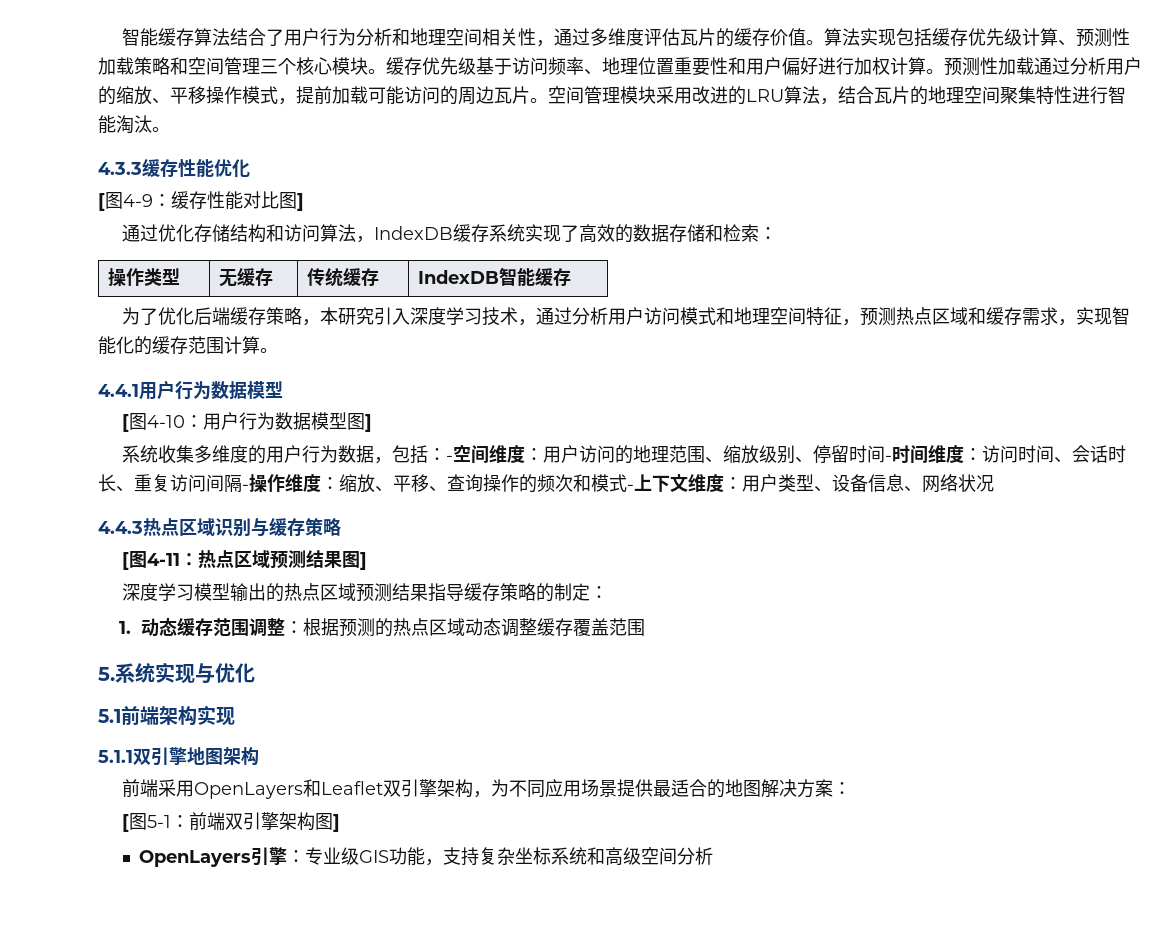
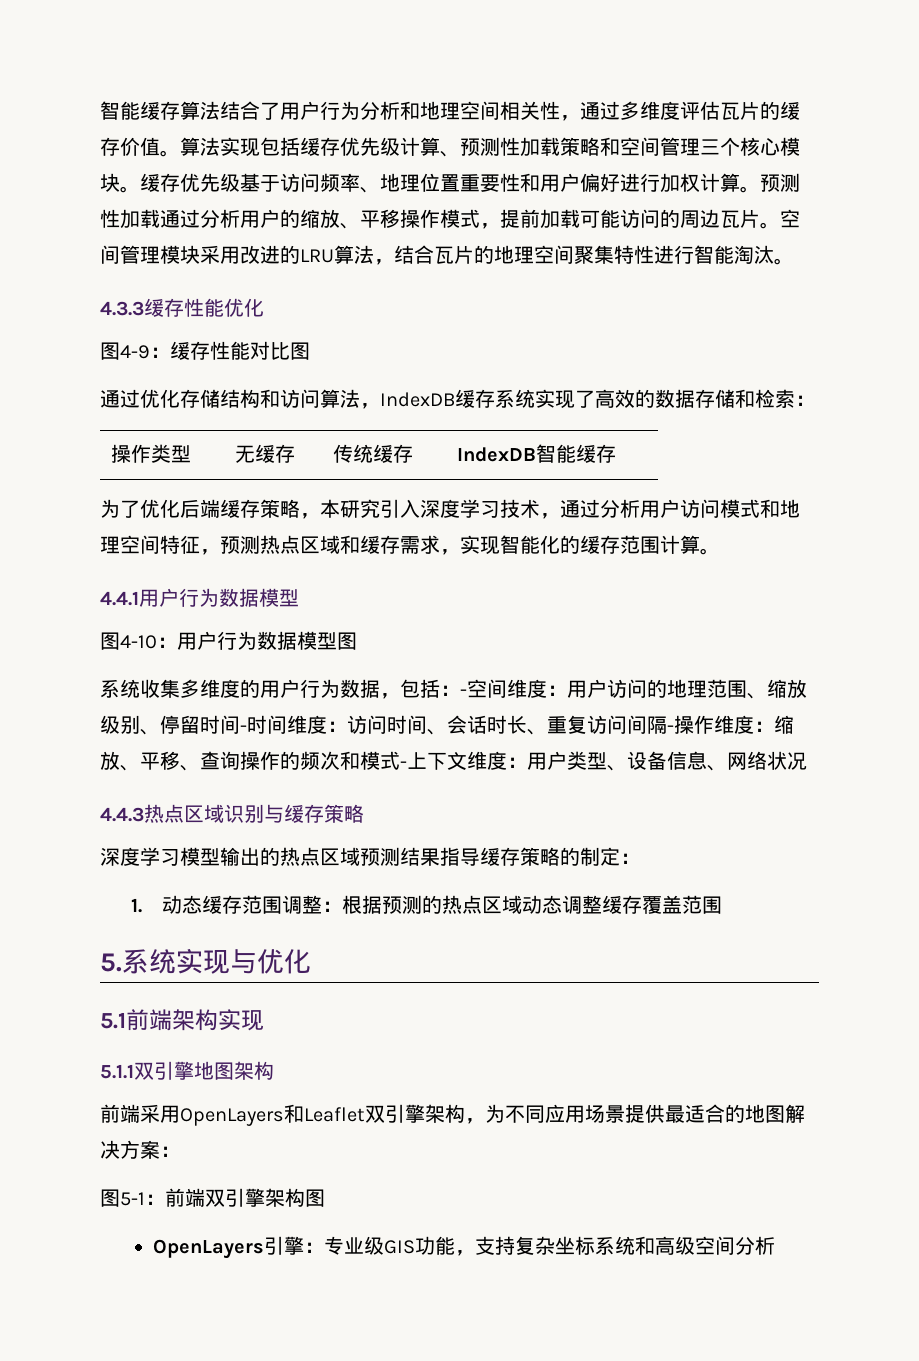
- [图4-9：缓存性能对比图]
+ 图4-9：缓存性能对比图
- [图4-10：用户行为数据模型图]
+ 图4-10：用户行为数据模型图
- [图4-11：热点区域预测结果图]
- [图5-1：前端双引擎架构图]
+ 图5-1：前端双引擎架构图

